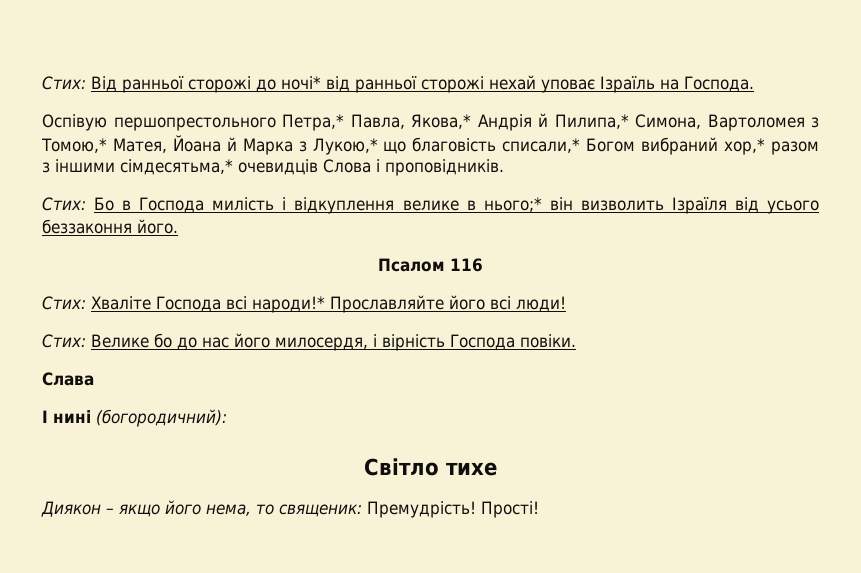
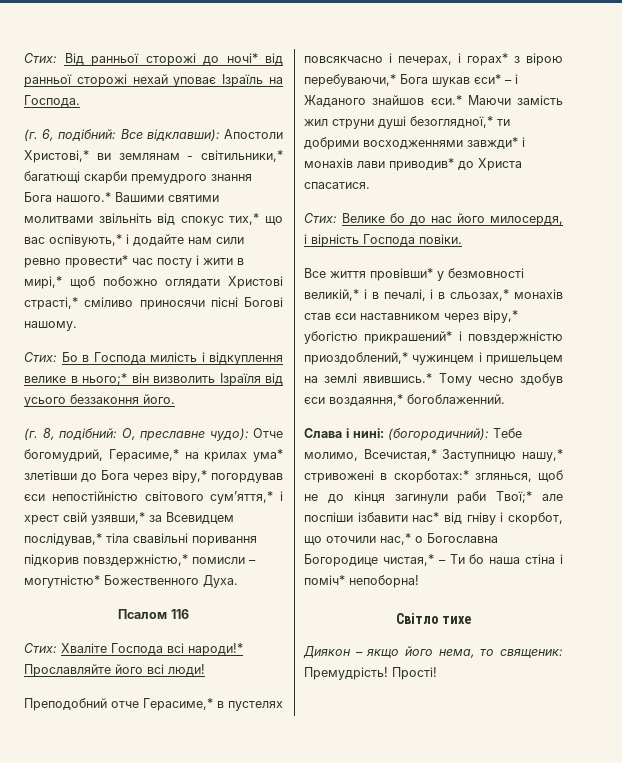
- Оспівую першопрестольного Петра,* Павла, Якова,* Андрія й Пилипа,* Симона, Вартоломея з Томою,* Матея, Йоана й Марка з Лукою,* що благовість списали,* Богом вибраний хор,* разом з іншими сімдесятьма,* очевидців Слова і проповідників.
+ (г. 6, подібний: Все відклавши): Апостоли Христові,* ви землянам - світильники,* багатющі скарби премудрого знання Бога нашого.* Вашими святими молитвами звільніть від спокус тих,* що вас оспівують,* і додайте нам сили ревно провести* час посту і жити в мирі,* щоб побожно оглядати Христові страсті,* сміливо приносячи пісні Богові нашому.
+ (г. 8, подібний: О, преславне чудо): Отче богомудрий, Герасиме,* на крилах ума* злетівши до Бога через віру,* погордував єси непостійністю світового сум’яття,* і хрест свій узявши,* за Всевидцем послідував,* тіла свавільні поривання підкорив повздержністю,* помисли – могутністю* Божественного Духа.
+ Преподобний отче Герасиме,* в пустелях повсякчасно і печерах, і горах* з вірою перебуваючи,* Бога шукав єси* – і Жаданого знайшов єси.* Маючи замість жил струни душі безоглядної,* ти добрими восходженнями завжди* і монахів лави приводив* до Христа спасатися.
+ Все життя провівши* у безмовності великій,* і в печалі, і в сльозах,* монахів став єси наставником через віру,* убогістю прикрашений* і повздержністю приоздоблений,* чужинцем і пришельцем на землі явившись.* Тому чесно здобув єси воздаяння,* богоблаженний.
- Слава
- І нині (богородичний):
+ Слава і нині: (богородичний): Тебе молимо, Всечистая,* Заступницю нашу,* стривожені в скорботах:* зглянься, щоб не до кінця загинули раби Твої;* але поспіши ізбавити нас* від гніву і скорбот, що оточили нас,* о Богославна Богородице чистая,* – Ти бо наша стіна і поміч* непоборна!

